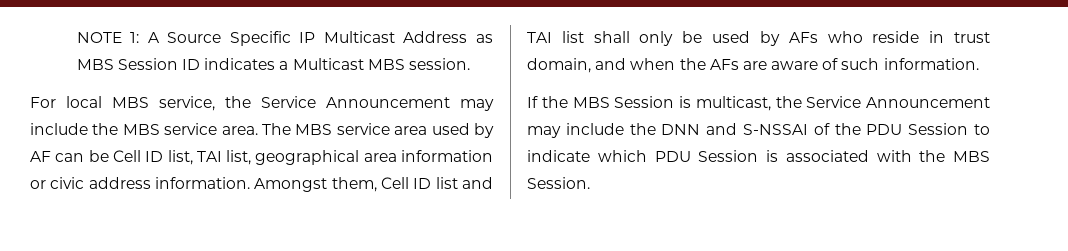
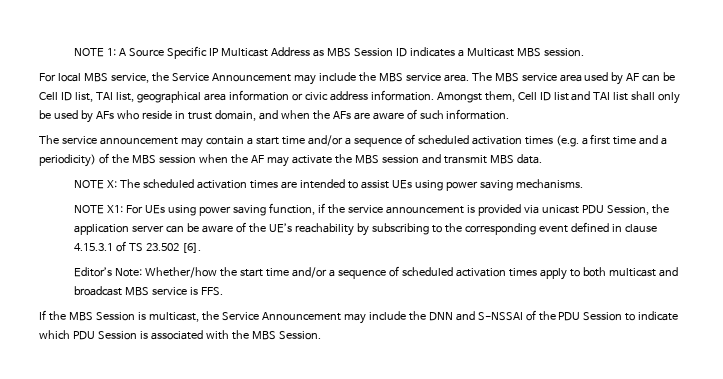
+ The service announcement may contain a start time and/or a sequence of scheduled activation times (e.g. a first time and a periodicity) of the MBS session when the AF may activate the MBS session and transmit MBS data.
+ NOTE X: The scheduled activation times are intended to assist UEs using power saving mechanisms.
+ NOTE X1: For UEs using power saving function, if the service announcement is provided via unicast PDU Session, the application server can be aware of the UE’s reachability by subscribing to the corresponding event defined in clause 4.15.3.1 of TS 23.502 [6].
+ Editor’s Note: Whether/how the start time and/or a sequence of scheduled activation times apply to both multicast and broadcast MBS service is FFS.

